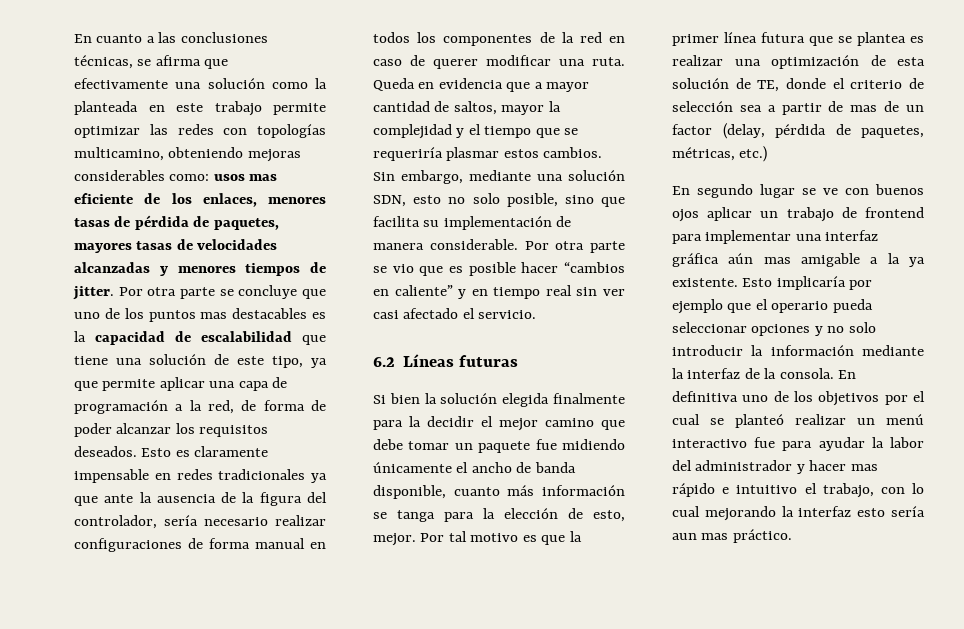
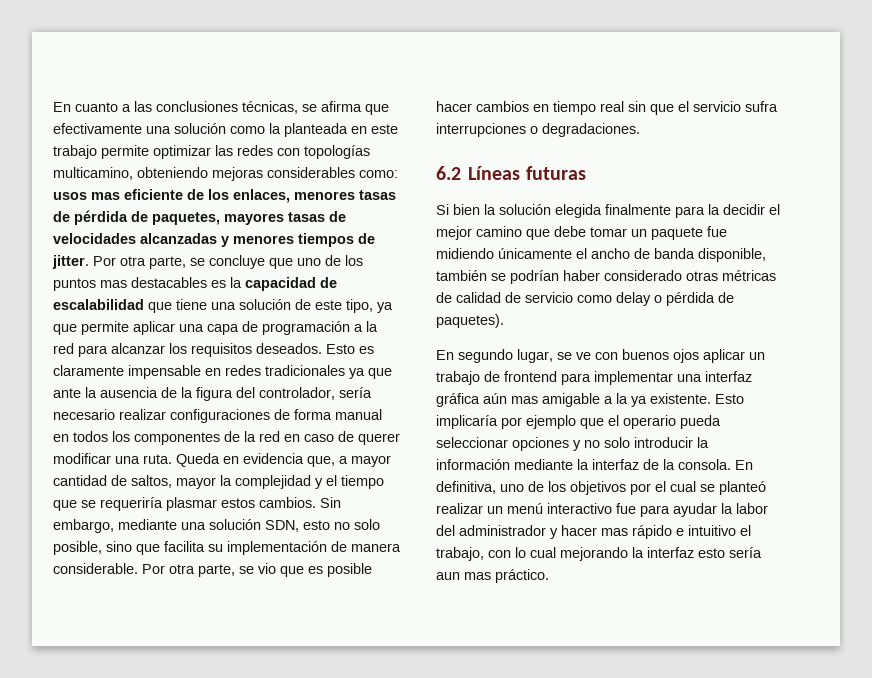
- Por otra parte se concluye que uno de los puntos mas destacables es la capacidad de escalabilidad que tiene una solución de este tipo, ya que permite aplicar una capa de programación a la red, de forma de poder alcanzar los requisitos deseados.
+ Por otra parte, se concluye que uno de los puntos mas destacables es la capacidad de escalabilidad que tiene una solución de este tipo, ya que permite aplicar una capa de programación a la red para alcanzar los requisitos deseados.
- Queda en evidencia que a mayor cantidad de saltos, mayor la complejidad y el tiempo que se requeriría plasmar estos cambios.
+ Queda en evidencia que, a mayor cantidad de saltos, mayor la complejidad y el tiempo que se requeriría plasmar estos cambios.
- Por otra parte se vio que es posible hacer “cambios en caliente” y en tiempo real sin ver casi afectado el servicio.
+ Por otra parte, se vio que es posible hacer cambios en tiempo real sin que el servicio sufra interrupciones o degradaciones.
- Si bien la solución elegida finalmente para la decidir el mejor camino que debe tomar un paquete fue midiendo únicamente el ancho de banda disponible, cuanto más información se tanga para la elección de esto, mejor. Por tal motivo es que la primer línea futura que se plantea es realizar una optimización de esta solución de TE, donde el criterio de selección sea a partir de mas de un factor (delay, pérdida de paquetes, métricas, etc.)
+ Si bien la solución elegida finalmente para la decidir el mejor camino que debe tomar un paquete fue midiendo únicamente el ancho de banda disponible, también se podrían haber considerado otras métricas de calidad de servicio como delay o pérdida de paquetes).
- En segundo lugar se ve con buenos ojos aplicar un trabajo de frontend para implementar una interfaz gráfica aún mas amigable a la ya existente.
+ En segundo lugar, se ve con buenos ojos aplicar un trabajo de frontend para implementar una interfaz gráfica aún mas amigable a la ya existente.
- En definitiva uno de los objetivos por el cual se planteó realizar un menú interactivo fue para ayudar la labor del administrador y hacer mas rápido e intuitivo el trabajo, con lo cual mejorando la interfaz esto sería aun mas práctico.
+ En definitiva, uno de los objetivos por el cual se planteó realizar un menú interactivo fue para ayudar la labor del administrador y hacer mas rápido e intuitivo el trabajo, con lo cual mejorando la interfaz esto sería aun mas práctico.

